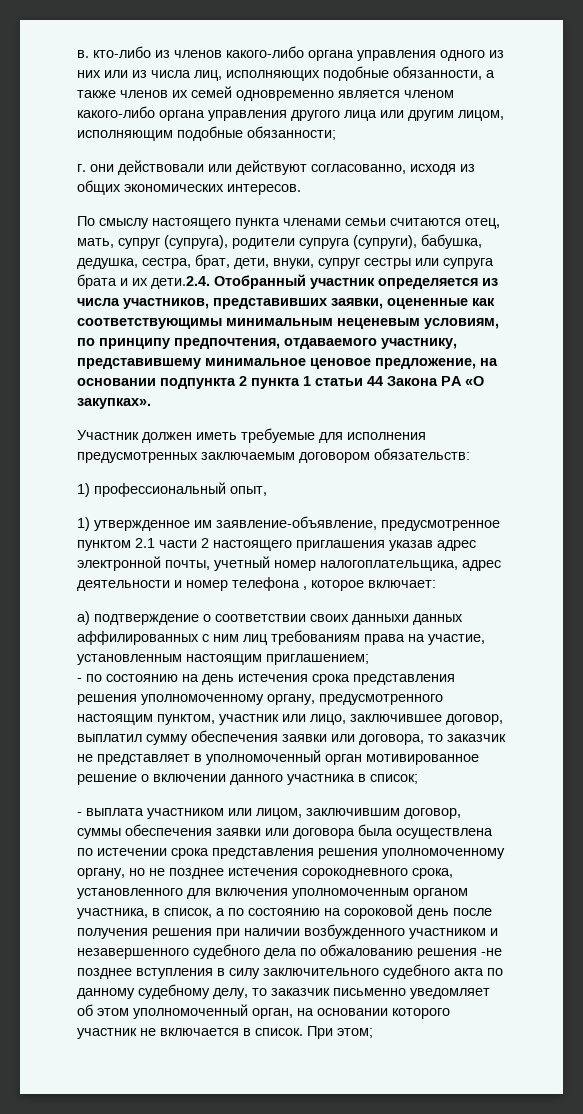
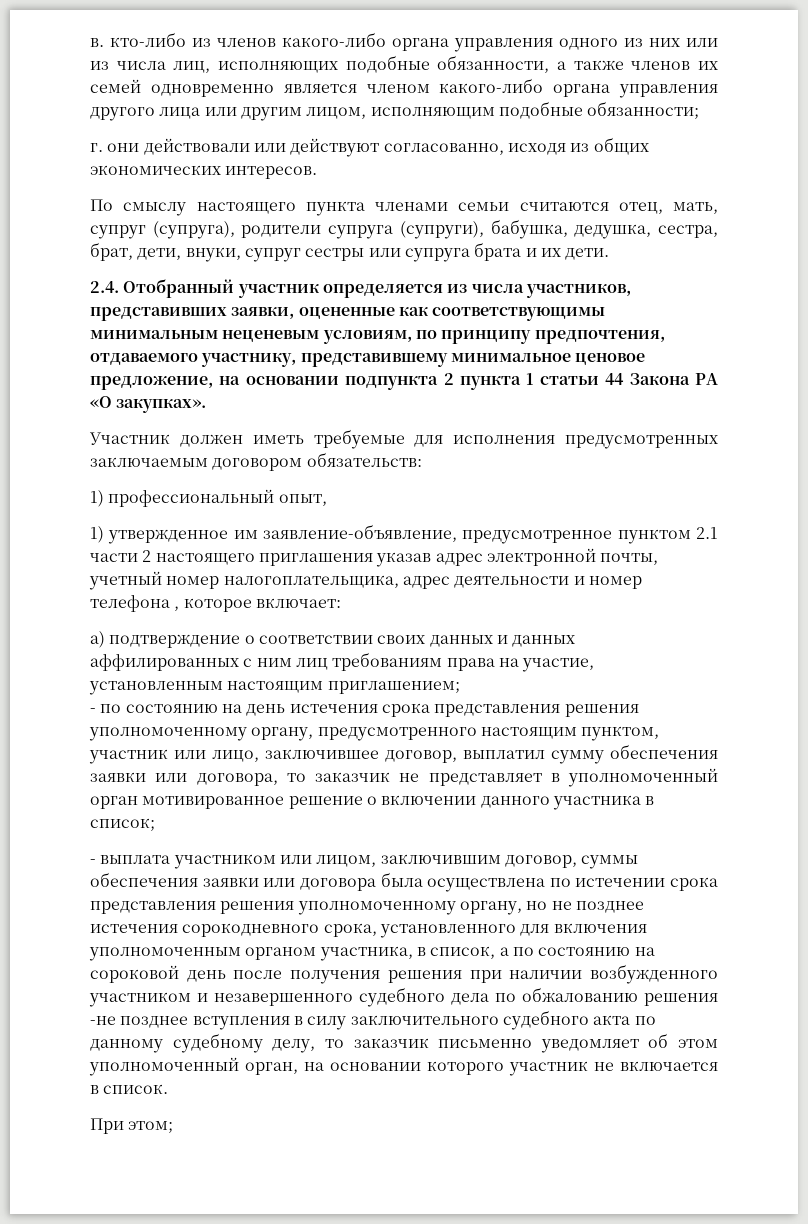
- По смыслу настоящего пункта членами семьи считаются отец, мать, супруг (супруга), родители супруга (супруги), бабушка, дедушка, сестра, брат, дети, внуки, супруг сестры или супруга брата и их дети.2.4. Отобранный участник определяется из числа участников, представивших заявки, оцененные как соответствующимы минимальным неценевым условиям, по принципу предпочтения, отдаваемого участнику, представившему минимальное ценовое предложение, на основании подпункта 2 пункта 1 статьи 44 Закона РА «О закупках».
+ По смыслу настоящего пункта членами семьи считаются отец, мать, супруг (супруга), родители супруга (супруги), бабушка, дедушка, сестра, брат, дети, внуки, супруг сестры или супруга брата и их дети.
+ 2.4. Отобранный участник определяется из числа участников, представивших заявки, оцененные как соответствующимы минимальным неценевым условиям, по принципу предпочтения, отдаваемого участнику, представившему минимальное ценовое предложение, на основании подпункта 2 пункта 1 статьи 44 Закона РА «О закупках».
- а) подтверждение о соответствии своих данныхи данных аффилированных с ним лиц требованиям права на участие, установленным настоящим приглашением;
+ а) подтверждение о соответствии своих данных и данных аффилированных с ним лиц требованиям права на участие, установленным настоящим приглашением;
- - выплата участником или лицом, заключившим договор, суммы обеспечения заявки или договора была осуществлена по истечении срока представления решения уполномоченному органу, но не позднее истечения сорокодневного срока, установленного для включения уполномоченным органом участника, в список, а по состоянию на сороковой день после получения решения при наличии возбужденного участником и незавершенного судебного дела по обжалованию решения -не позднее вступления в силу заключительного судебного акта по данному судебному делу, то заказчик письменно уведомляет об этом уполномоченный орган, на основании которого участник не включается в список. При этом;
+ - выплата участником или лицом, заключившим договор, суммы обеспечения заявки или договора была осуществлена по истечении срока представления решения уполномоченному органу, но не позднее истечения сорокодневного срока, установленного для включения уполномоченным органом участника, в список, а по состоянию на сороковой день после получения решения при наличии возбужденного участником и незавершенного судебного дела по обжалованию решения -не позднее вступления в силу заключительного судебного акта по данному судебному делу, то заказчик письменно уведомляет об этом уполномоченный орган, на основании которого участник не включается в список.
+ При этом;

